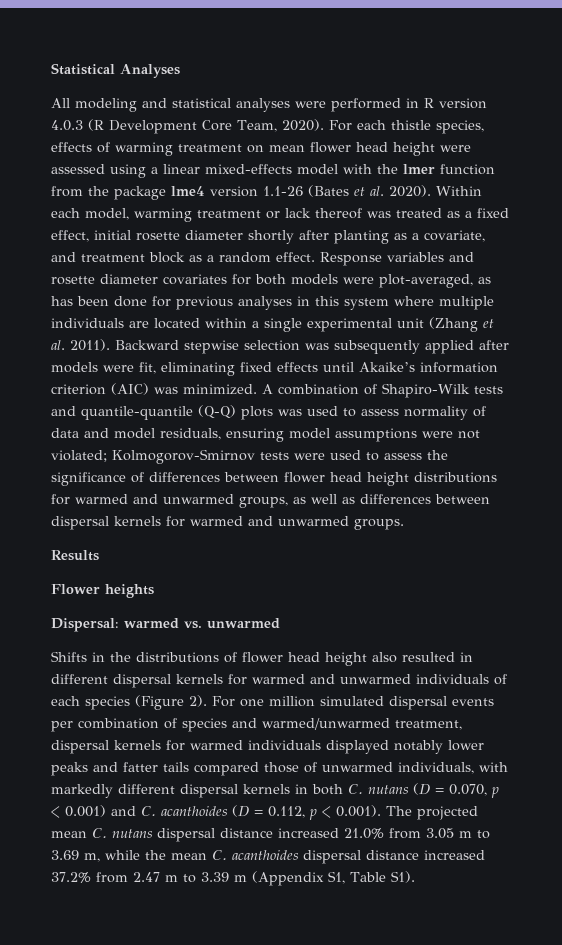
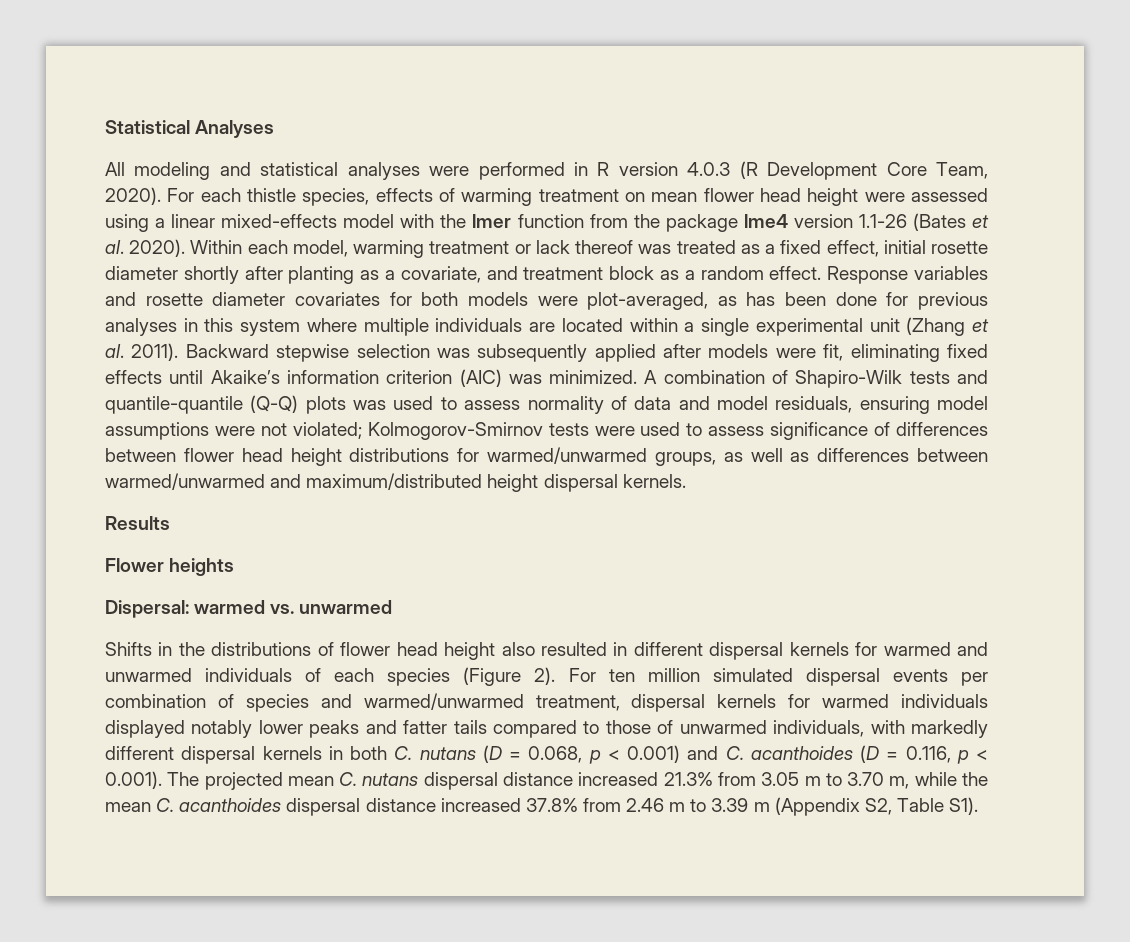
- A combination of Shapiro-Wilk tests and quantile-quantile (Q-Q) plots was used to assess normality of data and model residuals, ensuring model assumptions were not violated; Kolmogorov-Smirnov tests were used to assess the significance of differences between flower head height distributions for warmed and unwarmed groups, as well as differences between dispersal kernels for warmed and unwarmed groups.
+ A combination of Shapiro-Wilk tests and quantile-quantile (Q-Q) plots was used to assess normality of data and model residuals, ensuring model assumptions were not violated; Kolmogorov-Smirnov tests were used to assess significance of differences between flower head height distributions for warmed/unwarmed groups, as well as differences between warmed/unwarmed and maximum/distributed height dispersal kernels.
- For one million simulated dispersal events per combination of species and warmed/unwarmed treatment, dispersal kernels for warmed individuals displayed notably lower peaks and fatter tails compared those of unwarmed individuals, with markedly different dispersal kernels in both C. nutans (D = 0.070, p < 0.001) and C. acanthoides (D = 0.112, p < 0.001). The projected mean C. nutans dispersal distance increased 21.0% from 3.05 m to 3.69 m, while the mean C. acanthoides dispersal distance increased 37.2% from 2.47 m to 3.39 m (Appendix S1, Table S1).
+ For ten million simulated dispersal events per combination of species and warmed/unwarmed treatment, dispersal kernels for warmed individuals displayed notably lower peaks and fatter tails compared to those of unwarmed individuals, with markedly different dispersal kernels in both C. nutans (D = 0.068, p < 0.001) and C. acanthoides (D = 0.116, p < 0.001). The projected mean C. nutans dispersal distance increased 21.3% from 3.05 m to 3.70 m, while the mean C. acanthoides dispersal distance increased 37.8% from 2.46 m to 3.39 m (Appendix S2, Table S1).

